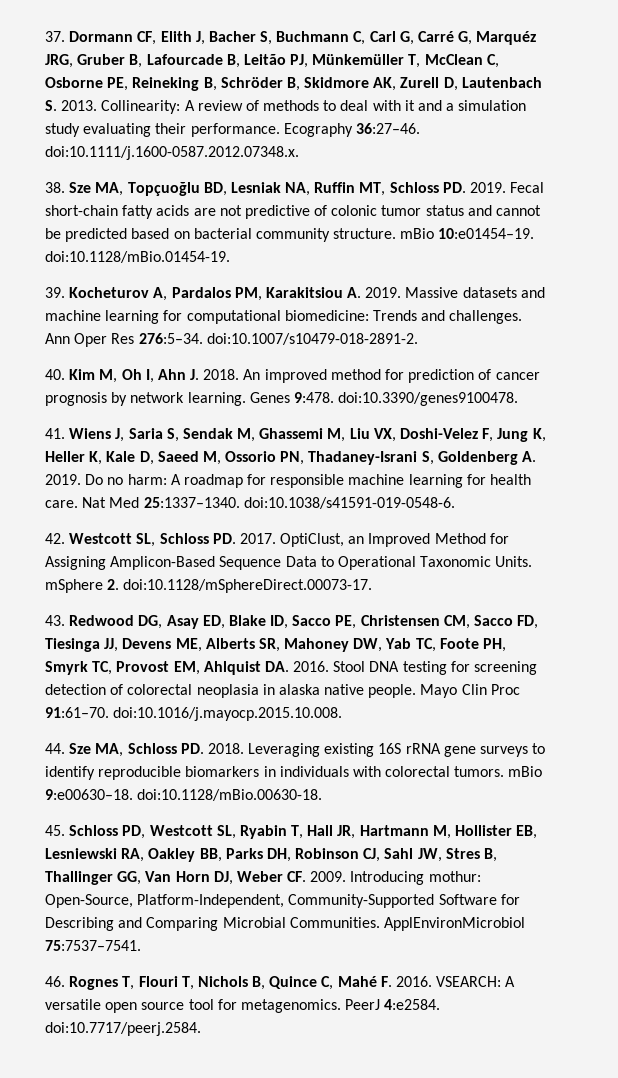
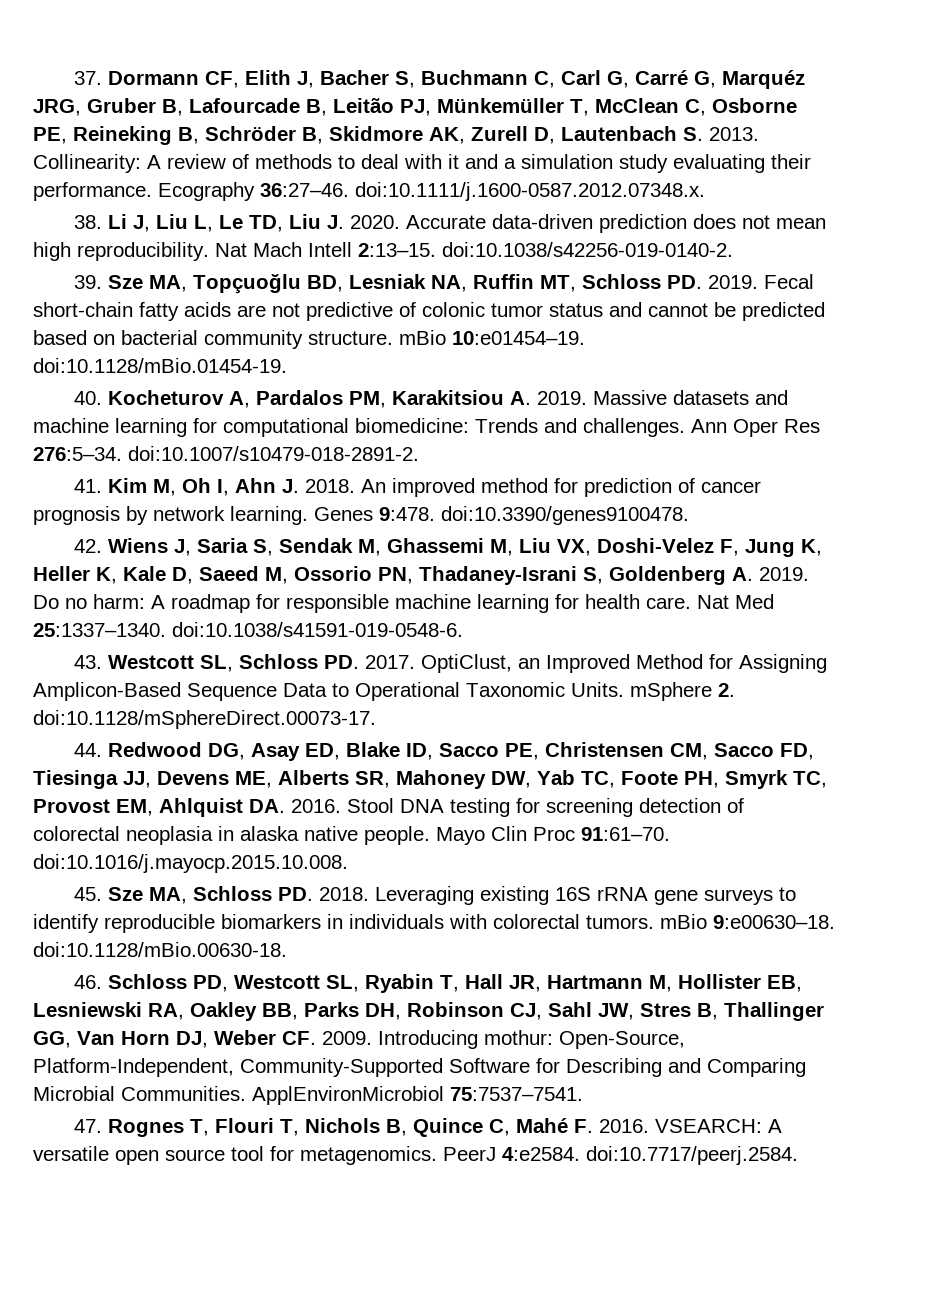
- 38. Sze MA, Topçuoğlu BD, Lesniak NA, Ruffin MT, Schloss PD. 2019.
+ 38. Li J, Liu L, Le TD, Liu J. 2020. Accurate data-driven prediction does not mean high reproducibility. Nat Mach Intell 2:13–15. doi:10.1038/s42256-019-0140-2.
+ 39. Sze MA, Topçuoğlu BD, Lesniak NA, Ruffin MT, Schloss PD. 2019.
- 39. Kocheturov A, Pardalos PM, Karakitsiou A. 2019.
+ 40. Kocheturov A, Pardalos PM, Karakitsiou A. 2019.
- 40. Kim M, Oh I, Ahn J. 2018.
+ 41. Kim M, Oh I, Ahn J. 2018.
- 41. Wiens J, Saria S, Sendak M, Ghassemi M, Liu VX, Doshi-Velez F, Jung K, Heller K, Kale D, Saeed M, Ossorio PN, Thadaney-Israni S, Goldenberg A. 2019.
+ 42. Wiens J, Saria S, Sendak M, Ghassemi M, Liu VX, Doshi-Velez F, Jung K, Heller K, Kale D, Saeed M, Ossorio PN, Thadaney-Israni S, Goldenberg A. 2019.
- 42. Westcott SL, Schloss PD. 2017.
+ 43. Westcott SL, Schloss PD. 2017.
- 43. Redwood DG, Asay ED, Blake ID, Sacco PE, Christensen CM, Sacco FD, Tiesinga JJ, Devens ME, Alberts SR, Mahoney DW, Yab TC, Foote PH, Smyrk TC, Provost EM, Ahlquist DA. 2016.
+ 44. Redwood DG, Asay ED, Blake ID, Sacco PE, Christensen CM, Sacco FD, Tiesinga JJ, Devens ME, Alberts SR, Mahoney DW, Yab TC, Foote PH, Smyrk TC, Provost EM, Ahlquist DA. 2016.
- 44. Sze MA, Schloss PD. 2018.
+ 45. Sze MA, Schloss PD. 2018.
- 45. Schloss PD, Westcott SL, Ryabin T, Hall JR, Hartmann M, Hollister EB, Lesniewski RA, Oakley BB, Parks DH, Robinson CJ, Sahl JW, Stres B, Thallinger GG, Van Horn DJ, Weber CF. 2009.
+ 46. Schloss PD, Westcott SL, Ryabin T, Hall JR, Hartmann M, Hollister EB, Lesniewski RA, Oakley BB, Parks DH, Robinson CJ, Sahl JW, Stres B, Thallinger GG, Van Horn DJ, Weber CF. 2009.
- 46. Rognes T, Flouri T, Nichols B, Quince C, Mahé F. 2016.
+ 47. Rognes T, Flouri T, Nichols B, Quince C, Mahé F. 2016.

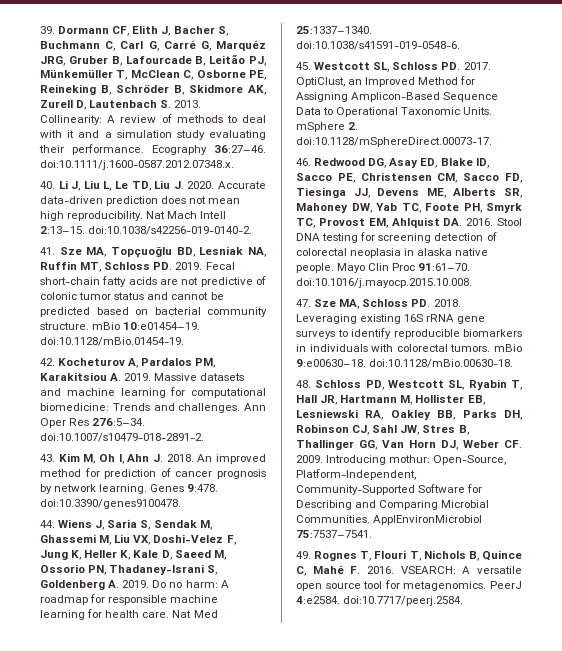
- 37. Dormann CF, Elith J, Bacher S, Buchmann C, Carl G, Carré G, Marquéz JRG, Gruber B, Lafourcade B, Leitão PJ, Münkemüller T, McClean C, Osborne PE, Reineking B, Schröder B, Skidmore AK, Zurell D, Lautenbach S. 2013.
+ 39. Dormann CF, Elith J, Bacher S, Buchmann C, Carl G, Carré G, Marquéz JRG, Gruber B, Lafourcade B, Leitão PJ, Münkemüller T, McClean C, Osborne PE, Reineking B, Schröder B, Skidmore AK, Zurell D, Lautenbach S. 2013.
- 38. Li J, Liu L, Le TD, Liu J. 2020.
+ 40. Li J, Liu L, Le TD, Liu J. 2020.
- 39. Sze MA, Topçuoğlu BD, Lesniak NA, Ruffin MT, Schloss PD. 2019.
+ 41. Sze MA, Topçuoğlu BD, Lesniak NA, Ruffin MT, Schloss PD. 2019.
- 40. Kocheturov A, Pardalos PM, Karakitsiou A. 2019.
+ 42. Kocheturov A, Pardalos PM, Karakitsiou A. 2019.
- 41. Kim M, Oh I, Ahn J. 2018.
+ 43. Kim M, Oh I, Ahn J. 2018.
- 42. Wiens J, Saria S, Sendak M, Ghassemi M, Liu VX, Doshi-Velez F, Jung K, Heller K, Kale D, Saeed M, Ossorio PN, Thadaney-Israni S, Goldenberg A. 2019.
+ 44. Wiens J, Saria S, Sendak M, Ghassemi M, Liu VX, Doshi-Velez F, Jung K, Heller K, Kale D, Saeed M, Ossorio PN, Thadaney-Israni S, Goldenberg A. 2019.
- 43. Westcott SL, Schloss PD. 2017.
+ 45. Westcott SL, Schloss PD. 2017.
- 44. Redwood DG, Asay ED, Blake ID, Sacco PE, Christensen CM, Sacco FD, Tiesinga JJ, Devens ME, Alberts SR, Mahoney DW, Yab TC, Foote PH, Smyrk TC, Provost EM, Ahlquist DA. 2016.
+ 46. Redwood DG, Asay ED, Blake ID, Sacco PE, Christensen CM, Sacco FD, Tiesinga JJ, Devens ME, Alberts SR, Mahoney DW, Yab TC, Foote PH, Smyrk TC, Provost EM, Ahlquist DA. 2016.
- 45. Sze MA, Schloss PD. 2018.
+ 47. Sze MA, Schloss PD. 2018.
- 46. Schloss PD, Westcott SL, Ryabin T, Hall JR, Hartmann M, Hollister EB, Lesniewski RA, Oakley BB, Parks DH, Robinson CJ, Sahl JW, Stres B, Thallinger GG, Van Horn DJ, Weber CF. 2009.
+ 48. Schloss PD, Westcott SL, Ryabin T, Hall JR, Hartmann M, Hollister EB, Lesniewski RA, Oakley BB, Parks DH, Robinson CJ, Sahl JW, Stres B, Thallinger GG, Van Horn DJ, Weber CF. 2009.
- 47. Rognes T, Flouri T, Nichols B, Quince C, Mahé F. 2016.
+ 49. Rognes T, Flouri T, Nichols B, Quince C, Mahé F. 2016.

